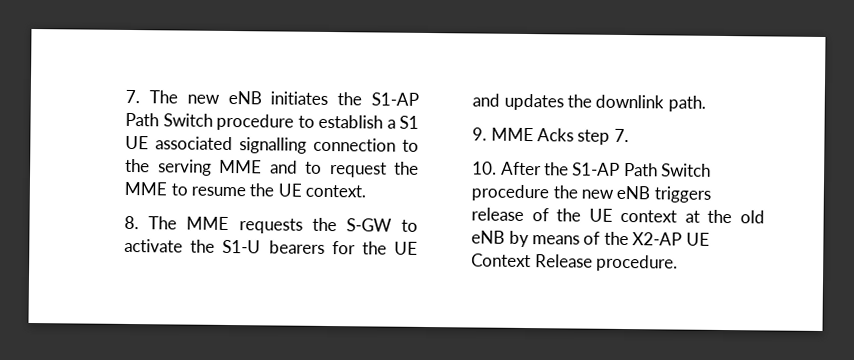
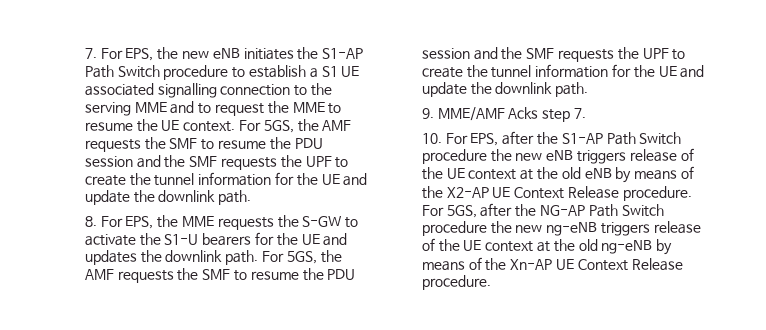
- 7. The new eNB initiates the S1-AP Path Switch procedure to establish a S1 UE associated signalling connection to the serving MME and to request the MME to resume the UE context.
- 8. The MME requests the S-GW to activate the S1-U bearers for the UE and updates the downlink path.
+ 7. For EPS, the new eNB initiates the S1-AP Path Switch procedure to establish a S1 UE associated signalling connection to the serving MME and to request the MME to resume the UE context. For 5GS, the AMF requests the SMF to resume the PDU session and the SMF requests the UPF to create the tunnel information for the UE and update the downlink path.
+ 8. For EPS, the MME requests the S-GW to activate the S1-U bearers for the UE and updates the downlink path. For 5GS, the AMF requests the SMF to resume the PDU session and the SMF requests the UPF to create the tunnel information for the UE and update the downlink path.
- 9. MME Acks step 7.
+ 9. MME/AMF Acks step 7.
- 10. After the S1-AP Path Switch procedure the new eNB triggers release of the UE context at the old eNB by means of the X2-AP UE Context Release procedure.
+ 10. For EPS, after the S1-AP Path Switch procedure the new eNB triggers release of the UE context at the old eNB by means of the X2-AP UE Context Release procedure.
+ For 5GS, after the NG-AP Path Switch procedure the new ng-eNB triggers release of the UE context at the old ng-eNB by means of the Xn-AP UE Context Release procedure.

